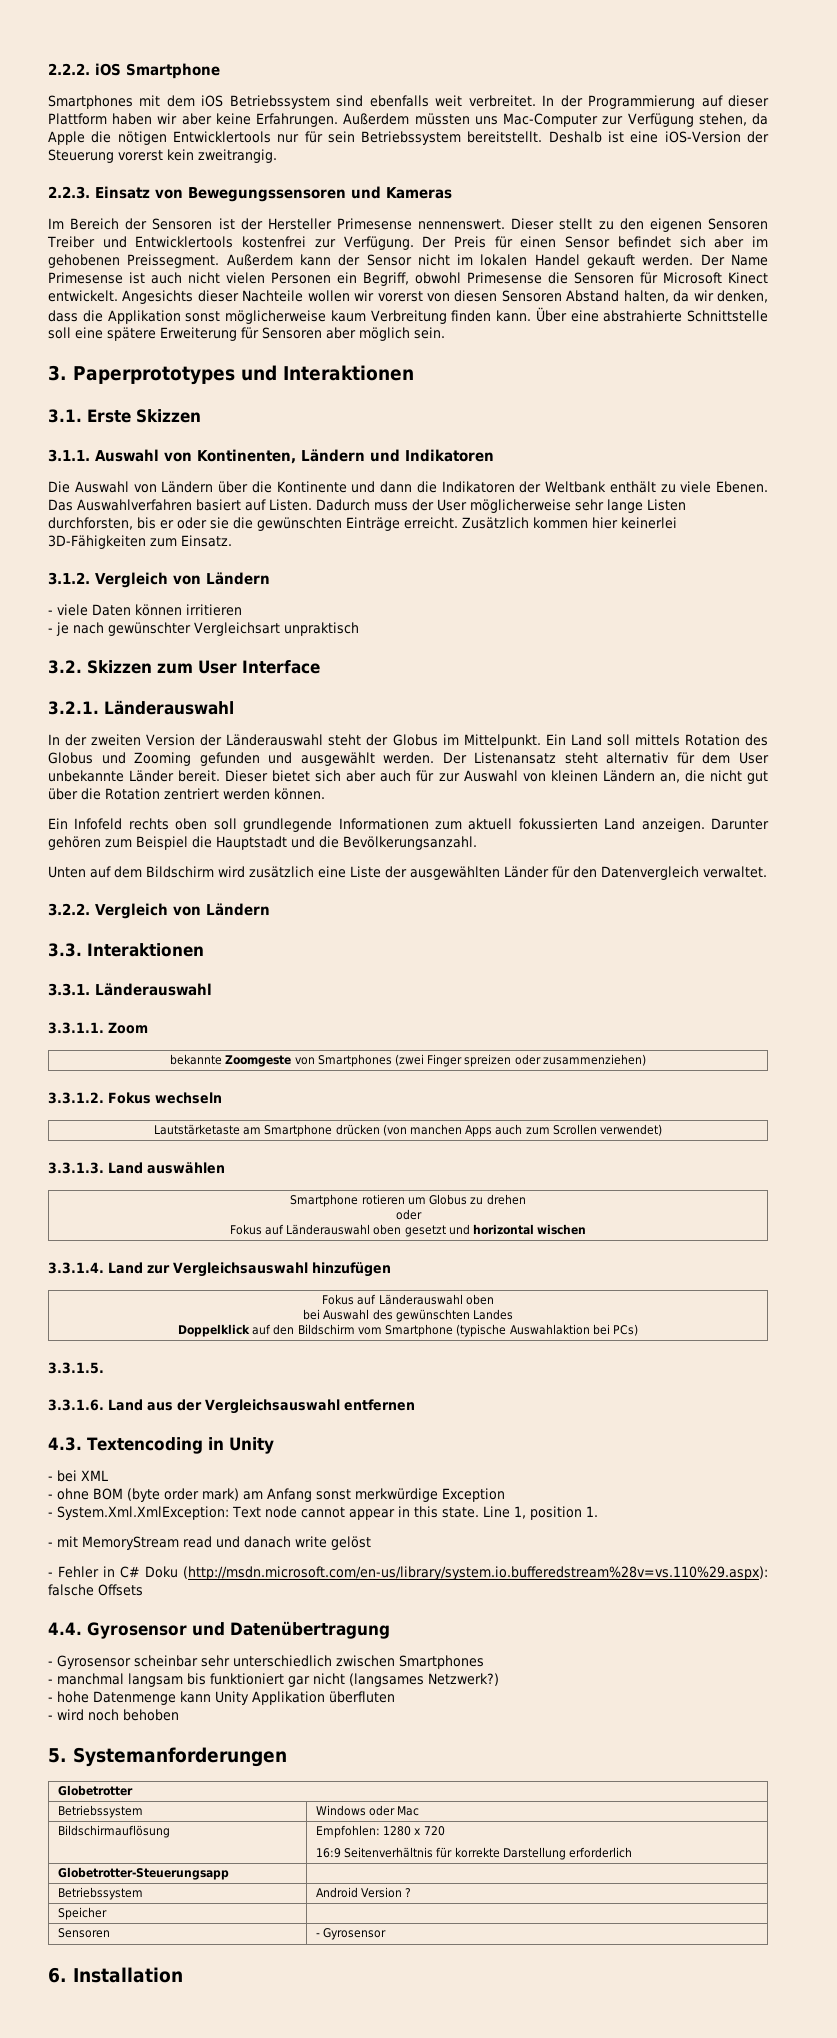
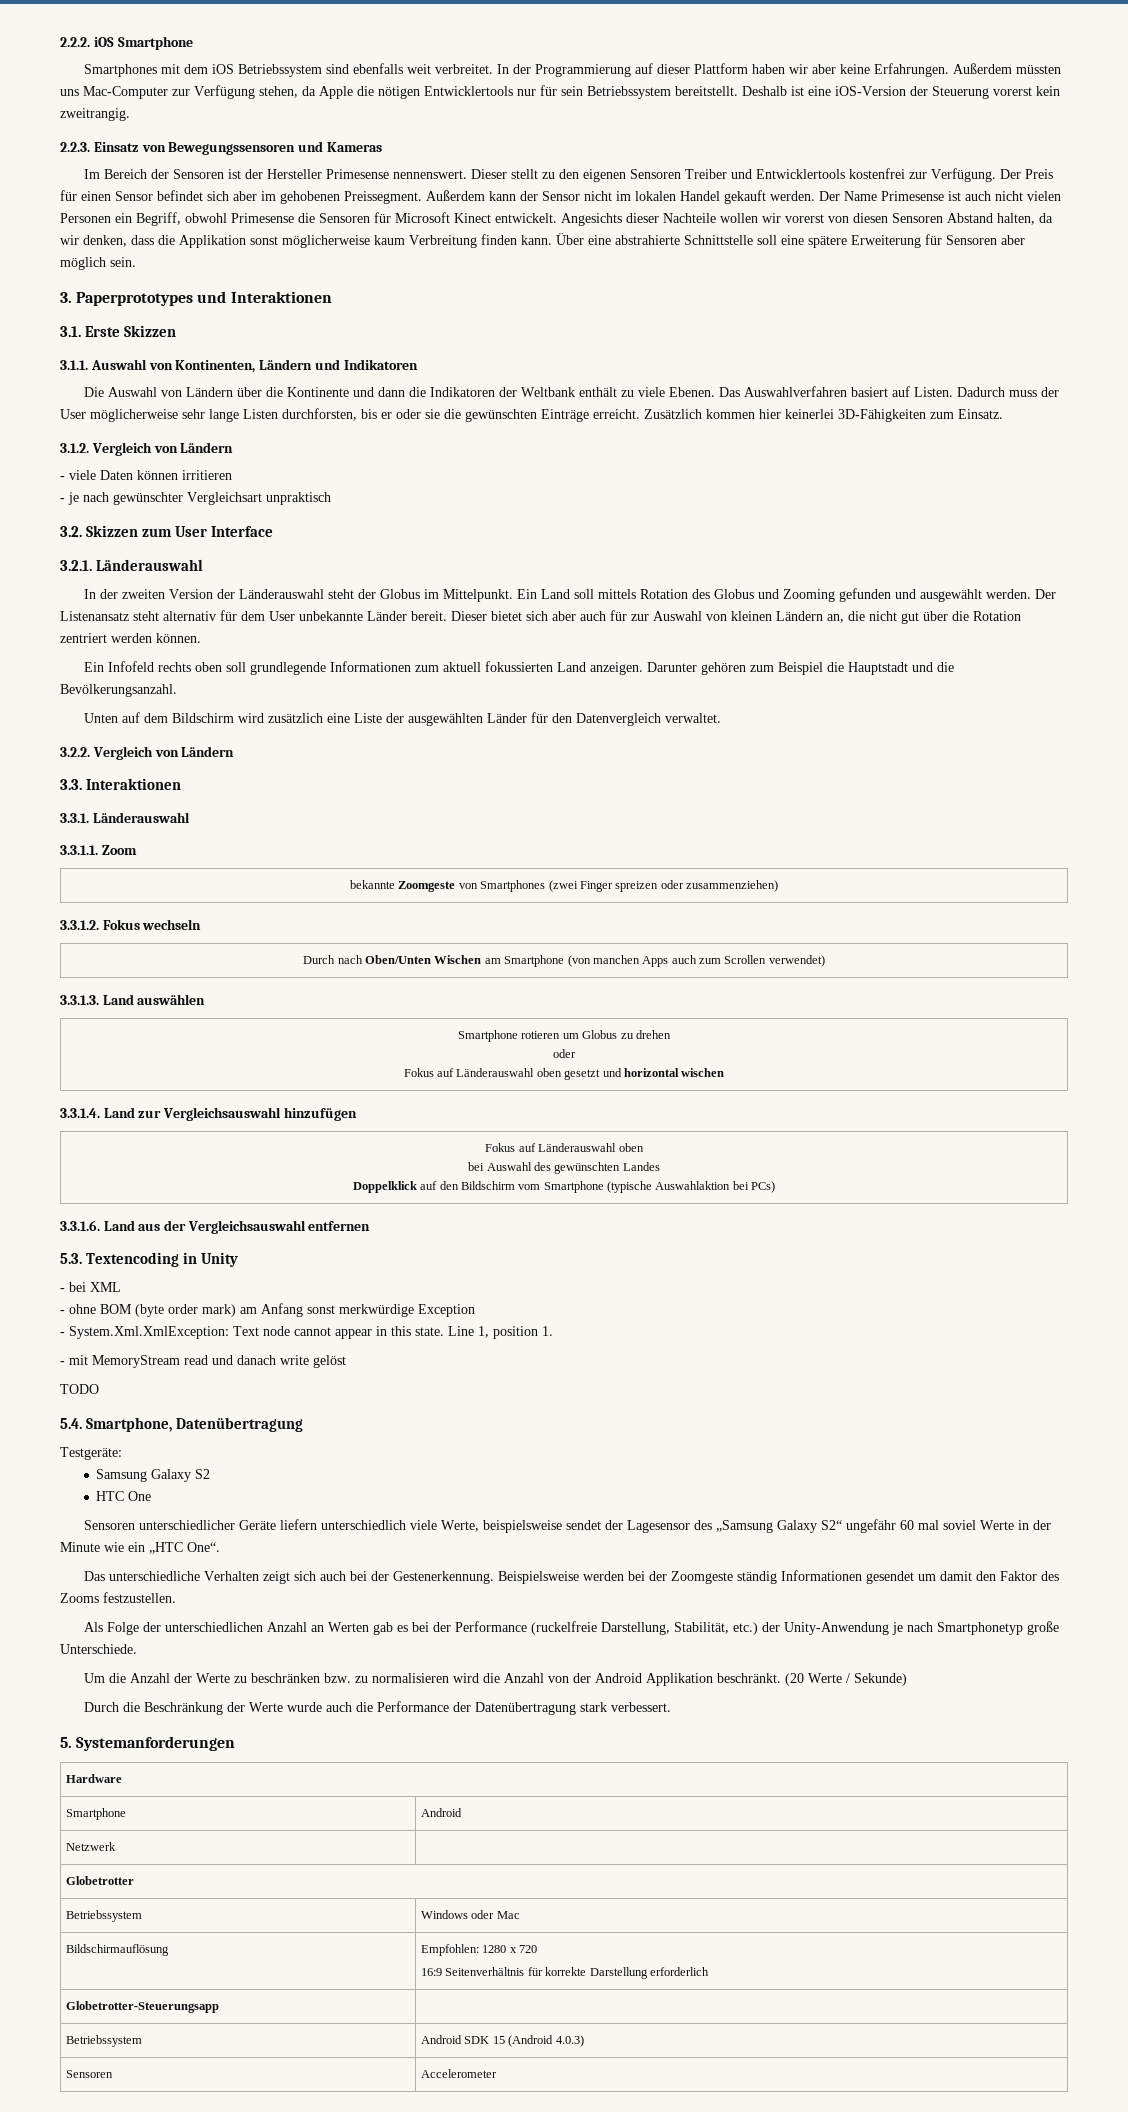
- Lautstärketaste am Smartphone drücken (von manchen Apps auch zum Scrollen verwendet)
+ Durch nach Oben/Unten Wischen am Smartphone (von manchen Apps auch zum Scrollen verwendet)
- 3.3.1.5.
- 4.3. Textencoding in Unity
+ 5.3. Textencoding in Unity
- - Fehler in C# Doku (http://msdn.microsoft.com/en-us/library/system.io.bufferedstream%28v=vs.110%29.aspx): falsche Offsets
- 4.4. Gyrosensor und Datenübertragung
- - Gyrosensor scheinbar sehr unterschiedlich zwischen Smartphones
- - manchmal langsam bis funktioniert gar nicht (langsames Netzwerk?)
- - hohe Datenmenge kann Unity Applikation überfluten
- - wird noch behoben
+ TODO
+ 5.4. Smartphone, Datenübertragung
+ Testgeräte:
+ Samsung Galaxy S2
+ HTC One
+ Sensoren unterschiedlicher Geräte liefern unterschiedlich viele Werte, beispielsweise sendet der Lagesensor des „Samsung Galaxy S2“ ungefähr 60 mal soviel Werte in der Minute wie ein „HTC One“.
+ Das unterschiedliche Verhalten zeigt sich auch bei der Gestenerkennung. Beispielsweise werden bei der Zoomgeste ständig Informationen gesendet um damit den Faktor des Zooms festzustellen.
+ Als Folge der unterschiedlichen Anzahl an Werten gab es bei der Performance (ruckelfreie Darstellung, Stabilität, etc.) der Unity-Anwendung je nach Smartphonetyp große Unterschiede.
+ Um die Anzahl der Werte zu beschränken bzw. zu normalisieren wird die Anzahl von der Android Applikation beschränkt. (20 Werte / Sekunde)
+ Durch die Beschränkung der Werte wurde auch die Performance der Datenübertragung stark verbessert.
  5. Systemanforderungen
+ Hardware
+ Smartphone | Android
+ Netzwerk |
- Betriebssystem | Android Version ?
- Speicher |
- Sensoren | - Gyrosensor
- 6. Installation
+ Betriebssystem | Android SDK 15 (Android 4.0.3)
+ Sensoren | Accelerometer

